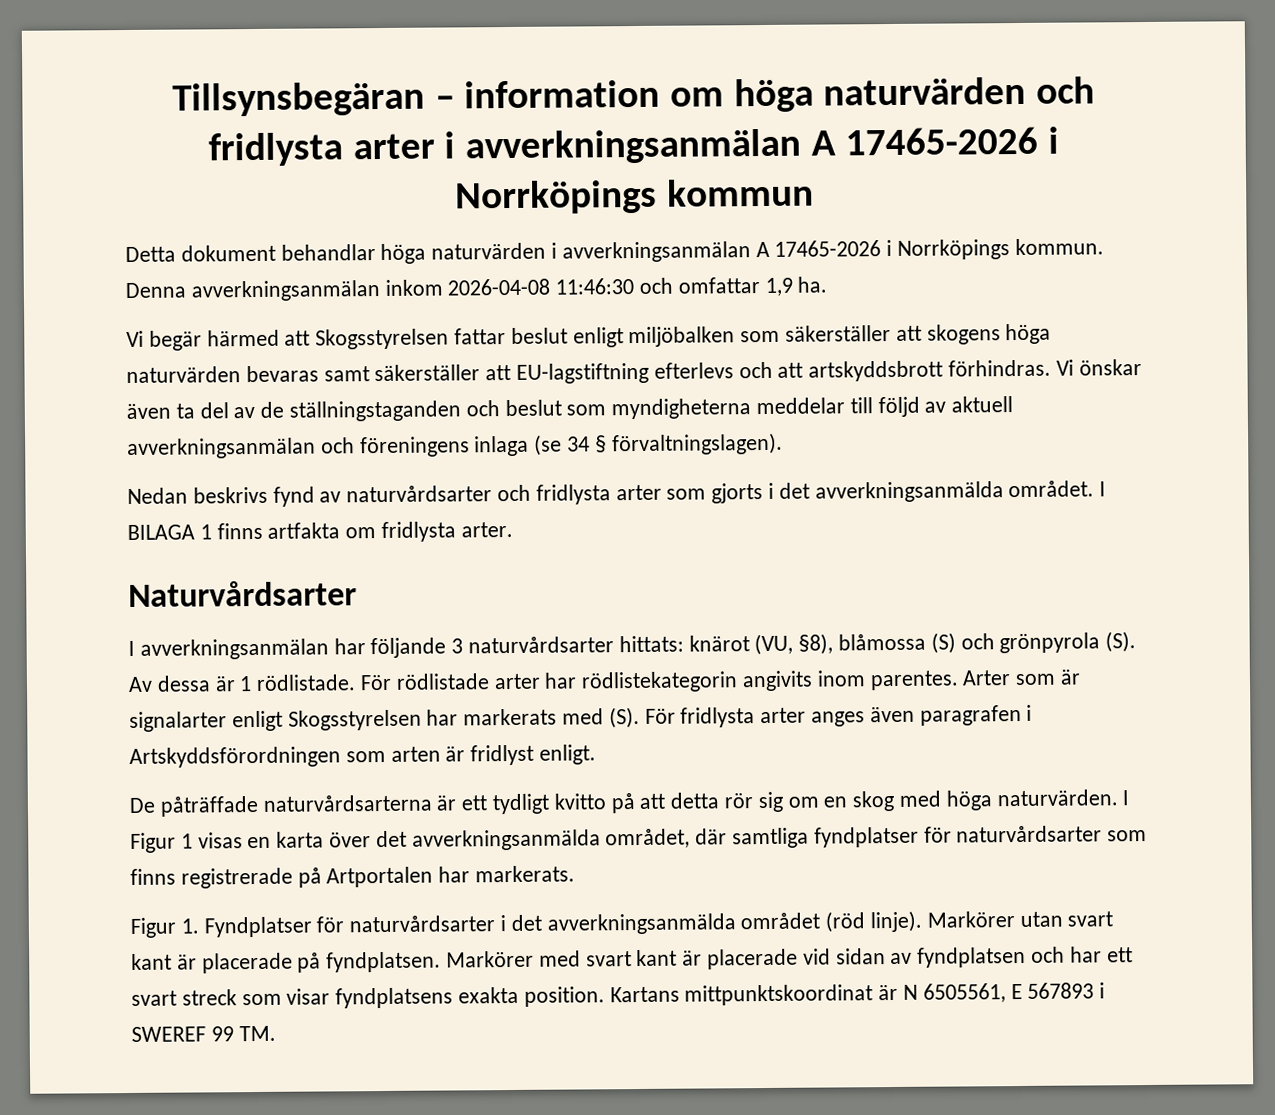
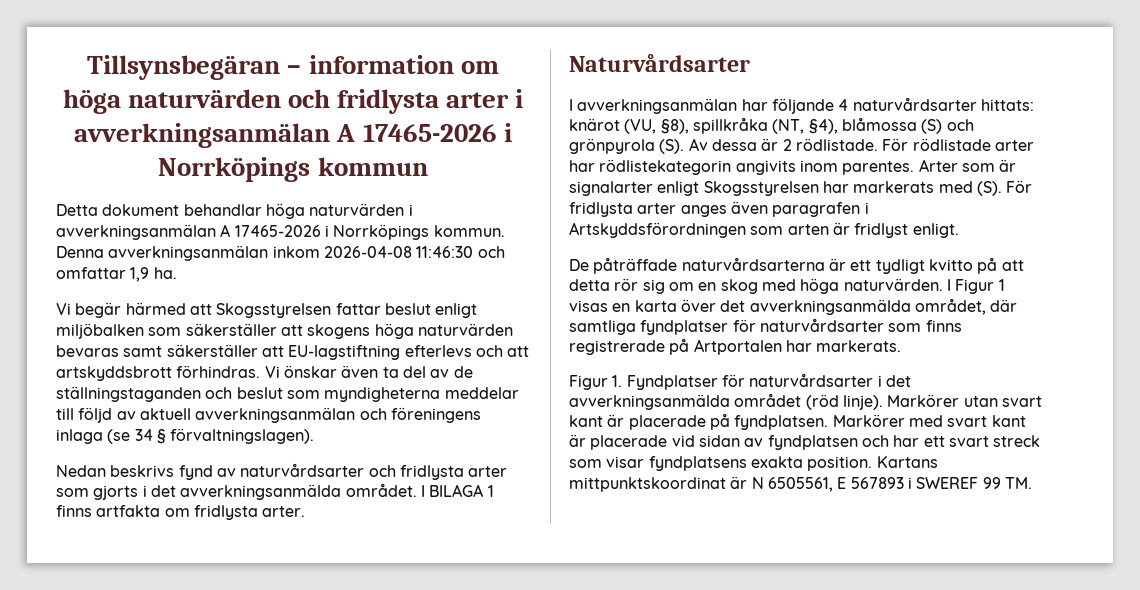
- I avverkningsanmälan har följande 3 naturvårdsarter hittats: knärot (VU, §8), blåmossa (S) och grönpyrola (S). Av dessa är 1 rödlistade.
+ I avverkningsanmälan har följande 4 naturvårdsarter hittats: knärot (VU, §8), spillkråka (NT, §4), blåmossa (S) och grönpyrola (S). Av dessa är 2 rödlistade.

